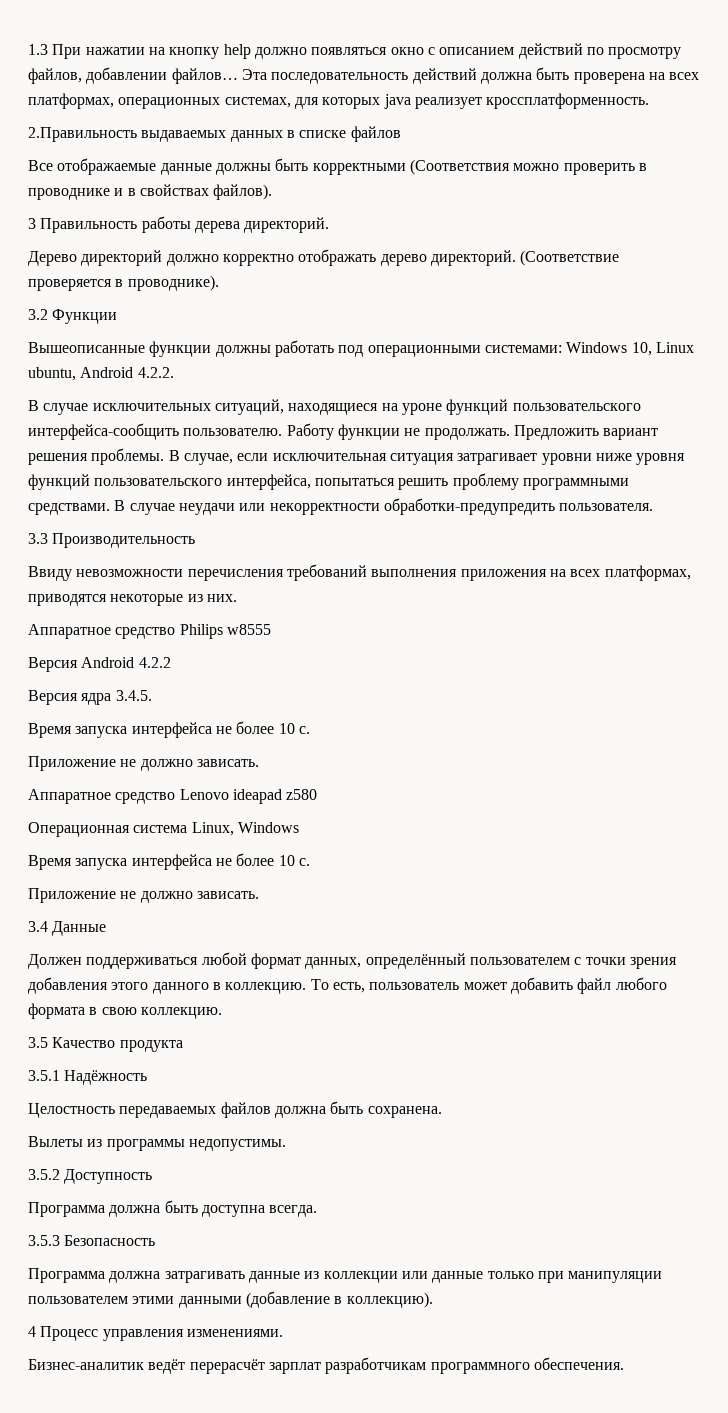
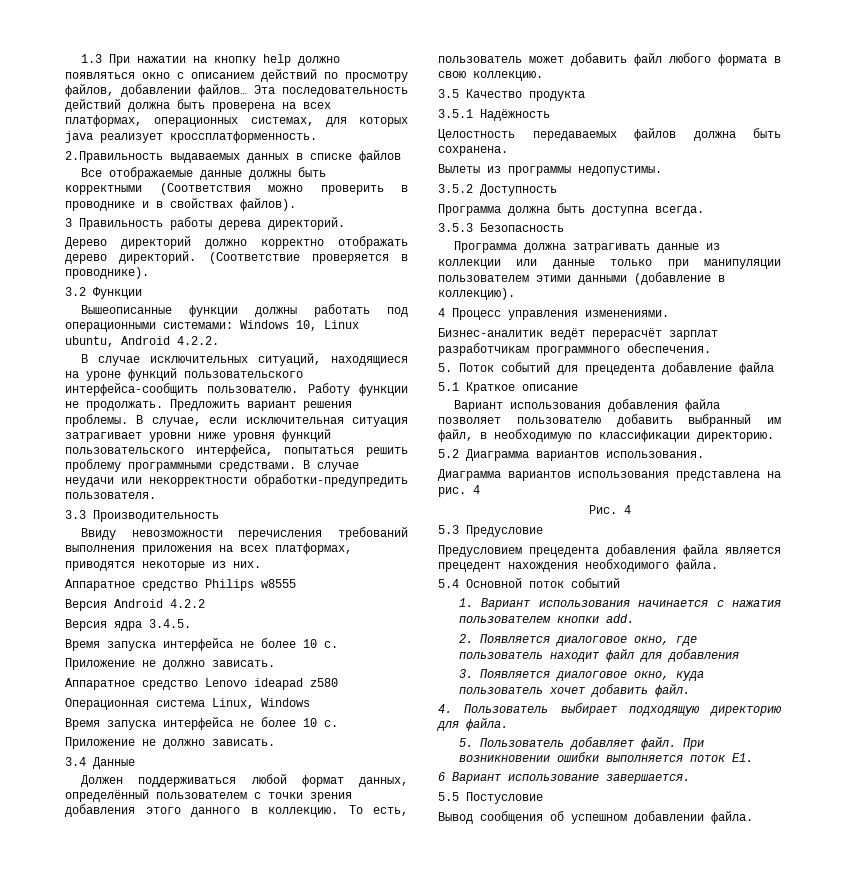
+ 5. Поток событий для прецедента добавление файла
+ 5.1 Краткое описание
+ Вариант использования добавления файла позволяет пользователю добавить выбранный им файл, в необходимую по классификации директорию.
+ 5.2 Диаграмма вариантов использования.
+ Диаграмма вариантов использования представлена на рис. 4
+ Рис. 4
+ 5.3 Предусловие
+ Предусловием прецедента добавления файла является прецедент нахождения необходимого файла.
+ 5.4 Основной поток событий
+ 1. Вариант использования начинается с нажатия пользователем кнопки add.
+ 2. Появляется диалоговое окно, где пользователь находит файл для добавления
+ 3. Появляется диалоговое окно, куда пользователь хочет добавить файл.
+ 4. Пользователь выбирает подходящую директорию для файла.
+ 5. Пользователь добавляет файл. При возникновении ошибки выполняется поток E1.
+ 6 Вариант использование завершается.
+ 5.5 Постусловие
+ Вывод сообщения об успешном добавлении файла.

